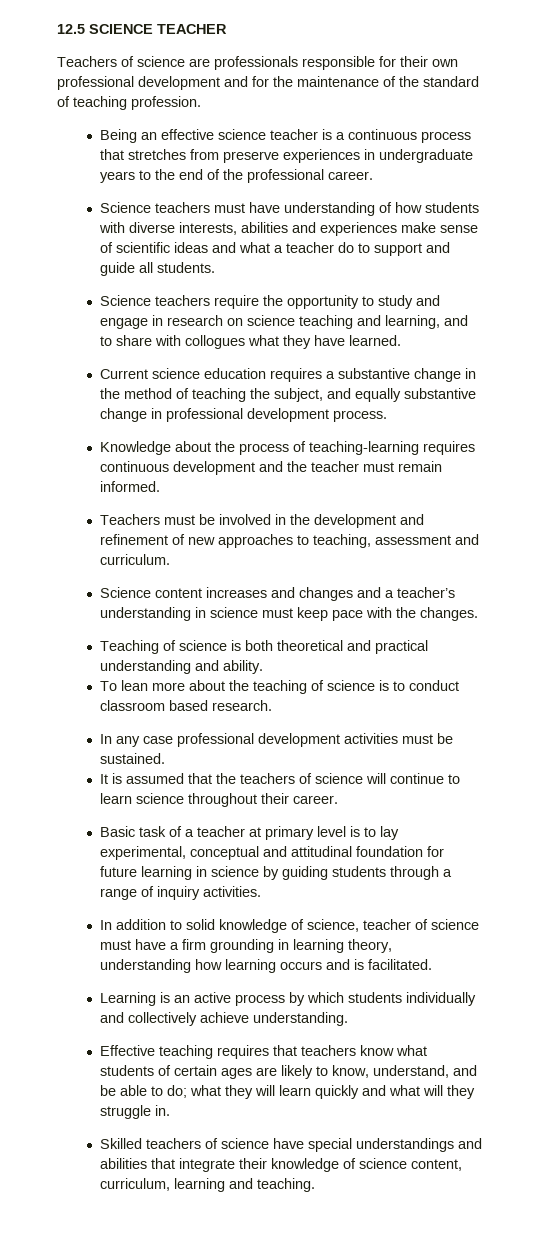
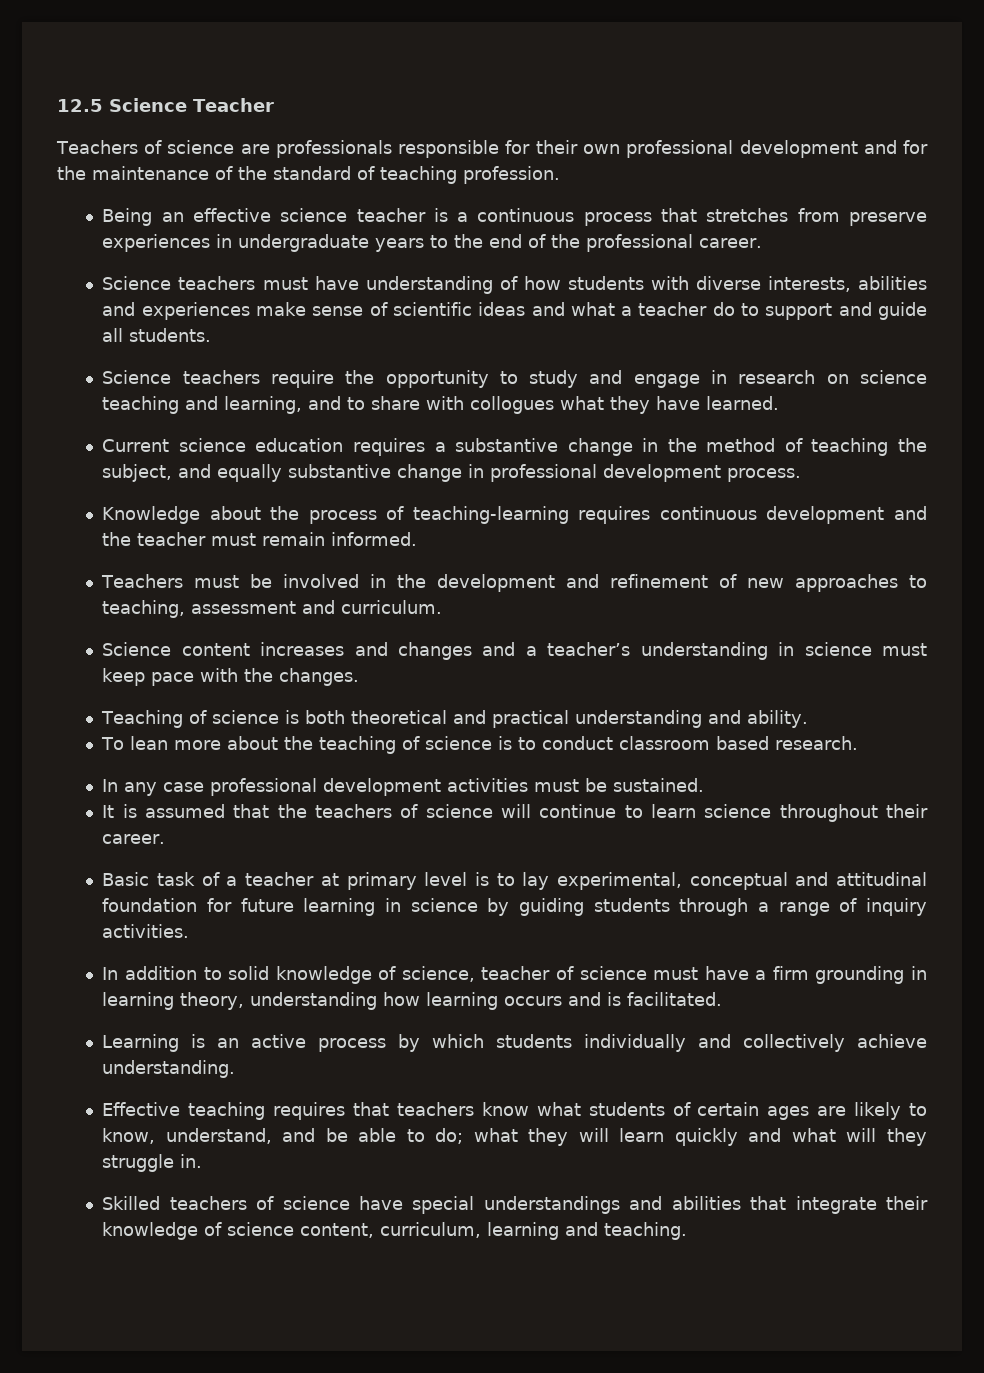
- 12.5 SCIENCE TEACHER
+ 12.5 Science Teacher

